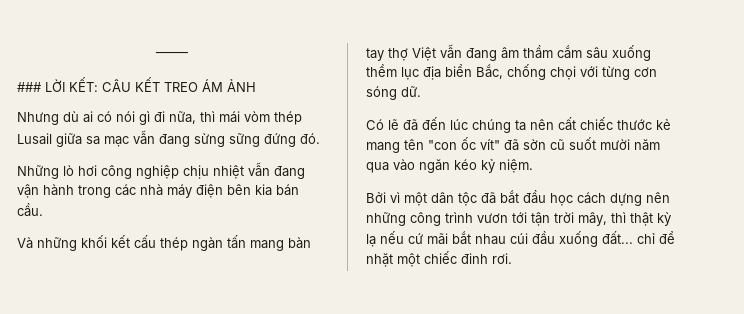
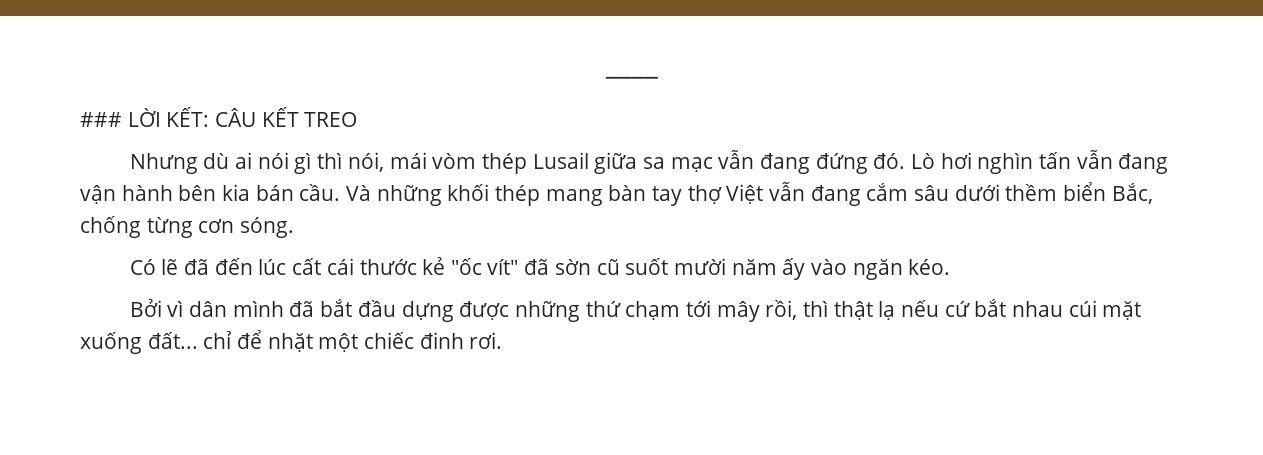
- ### LỜI KẾT: CÂU KẾT TREO ÁM ẢNH
+ ### LỜI KẾT: CÂU KẾT TREO
- Nhưng dù ai có nói gì đi nữa, thì mái vòm thép Lusail giữa sa mạc vẫn đang sừng sững đứng đó.
- Những lò hơi công nghiệp chịu nhiệt vẫn đang vận hành trong các nhà máy điện bên kia bán cầu.
- Và những khối kết cấu thép ngàn tấn mang bàn tay thợ Việt vẫn đang âm thầm cắm sâu xuống thềm lục địa biển Bắc, chống chọi với từng cơn sóng dữ.
+ Nhưng dù ai nói gì thì nói, mái vòm thép Lusail giữa sa mạc vẫn đang đứng đó. Lò hơi nghìn tấn vẫn đang vận hành bên kia bán cầu. Và những khối thép mang bàn tay thợ Việt vẫn đang cắm sâu dưới thềm biển Bắc, chống từng cơn sóng.
- Có lẽ đã đến lúc chúng ta nên cất chiếc thước kẻ mang tên "con ốc vít" đã sờn cũ suốt mười năm qua vào ngăn kéo kỷ niệm.
+ Có lẽ đã đến lúc cất cái thước kẻ "ốc vít" đã sờn cũ suốt mười năm ấy vào ngăn kéo.
- Bởi vì một dân tộc đã bắt đầu học cách dựng nên những công trình vươn tới tận trời mây, thì thật kỳ lạ nếu cứ mãi bắt nhau cúi đầu xuống đất... chỉ để nhặt một chiếc đinh rơi.
+ Bởi vì dân mình đã bắt đầu dựng được những thứ chạm tới mây rồi, thì thật lạ nếu cứ bắt nhau cúi mặt xuống đất... chỉ để nhặt một chiếc đinh rơi.

